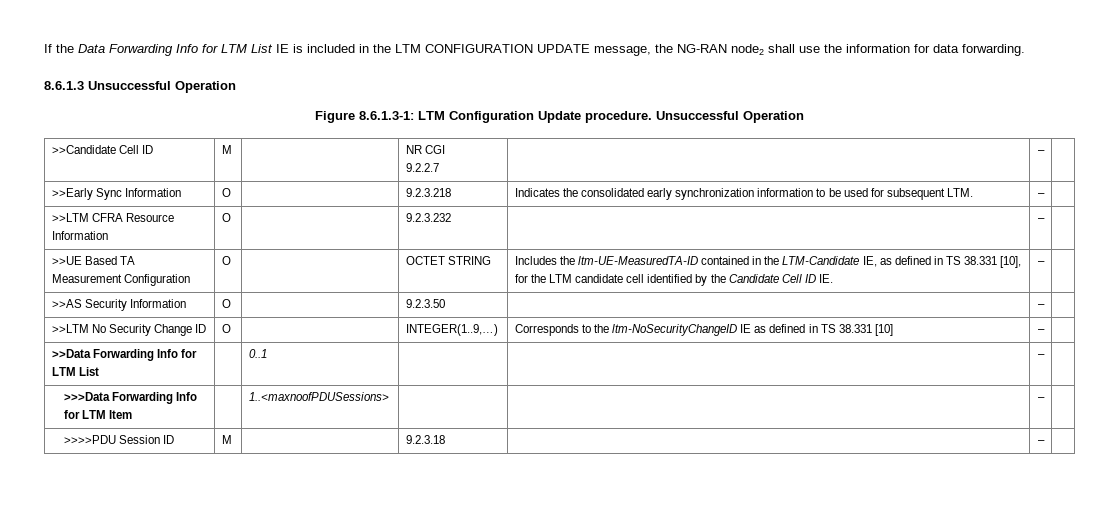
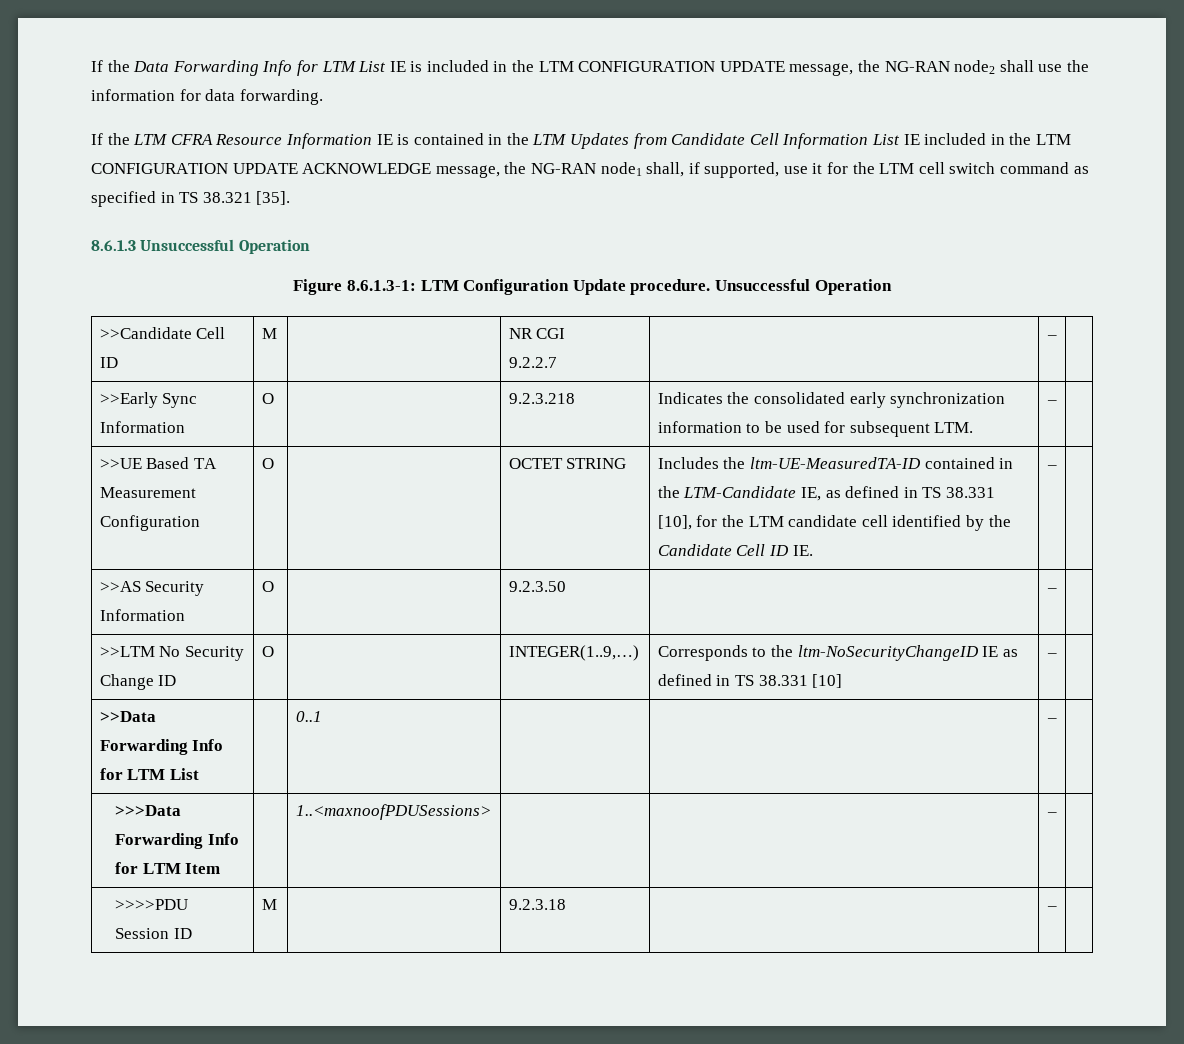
+ If the LTM CFRA Resource Information IE is contained in the LTM Updates from Candidate Cell Information List IE included in the LTM CONFIGURATION UPDATE ACKNOWLEDGE message, the NG-RAN node1 shall, if supported, use it for the LTM cell switch command as specified in TS 38.321 [35].
- >>LTM CFRA Resource Information | O | | 9.2.3.232 | | – |

